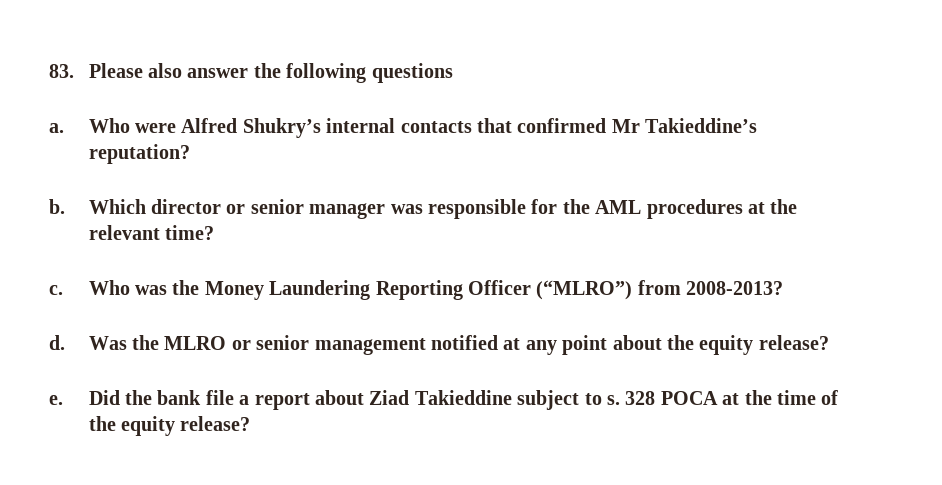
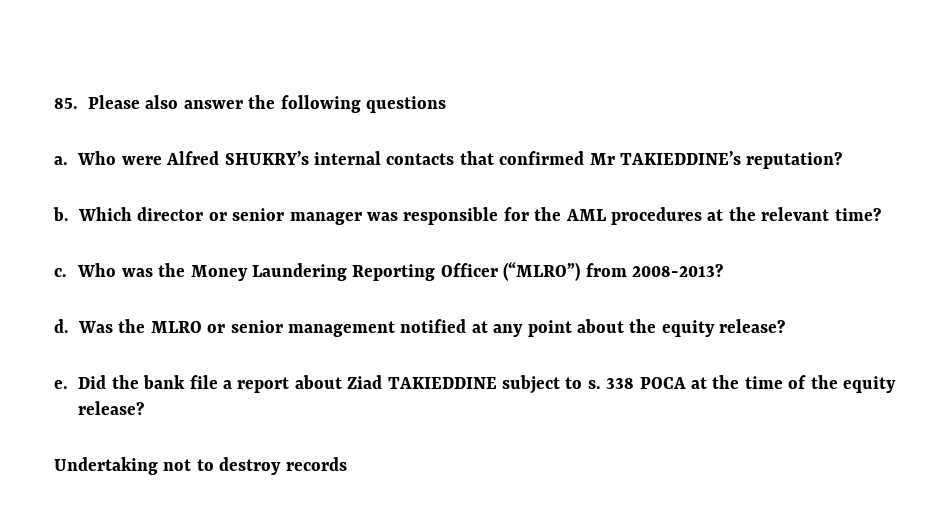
- 83. Please also answer the following questions
+ 85. Please also answer the following questions
- Who were Alfred Shukry’s internal contacts that confirmed Mr Takieddine’s reputation?
+ Who were Alfred SHUKRY’s internal contacts that confirmed Mr TAKIEDDINE’s reputation?
- Did the bank file a report about Ziad Takieddine subject to s.
+ Did the bank file a report about Ziad TAKIEDDINE subject to s.
- 328 POCA at the time of the equity release?
+ 338 POCA at the time of the equity release?
+ Undertaking not to destroy records

